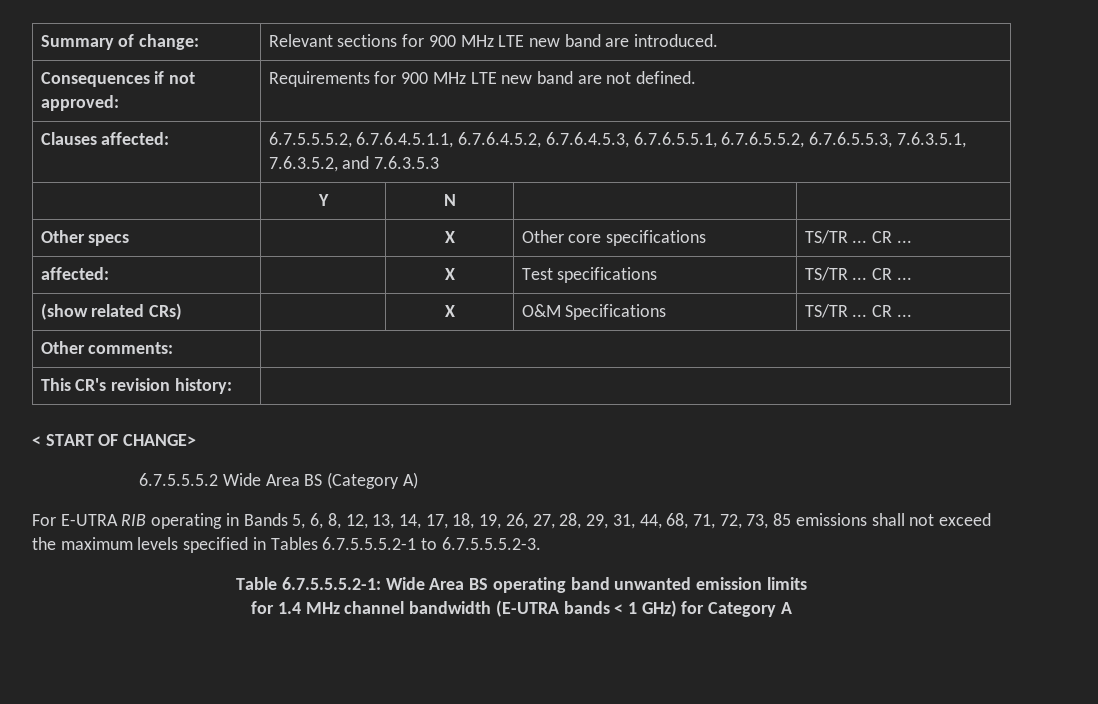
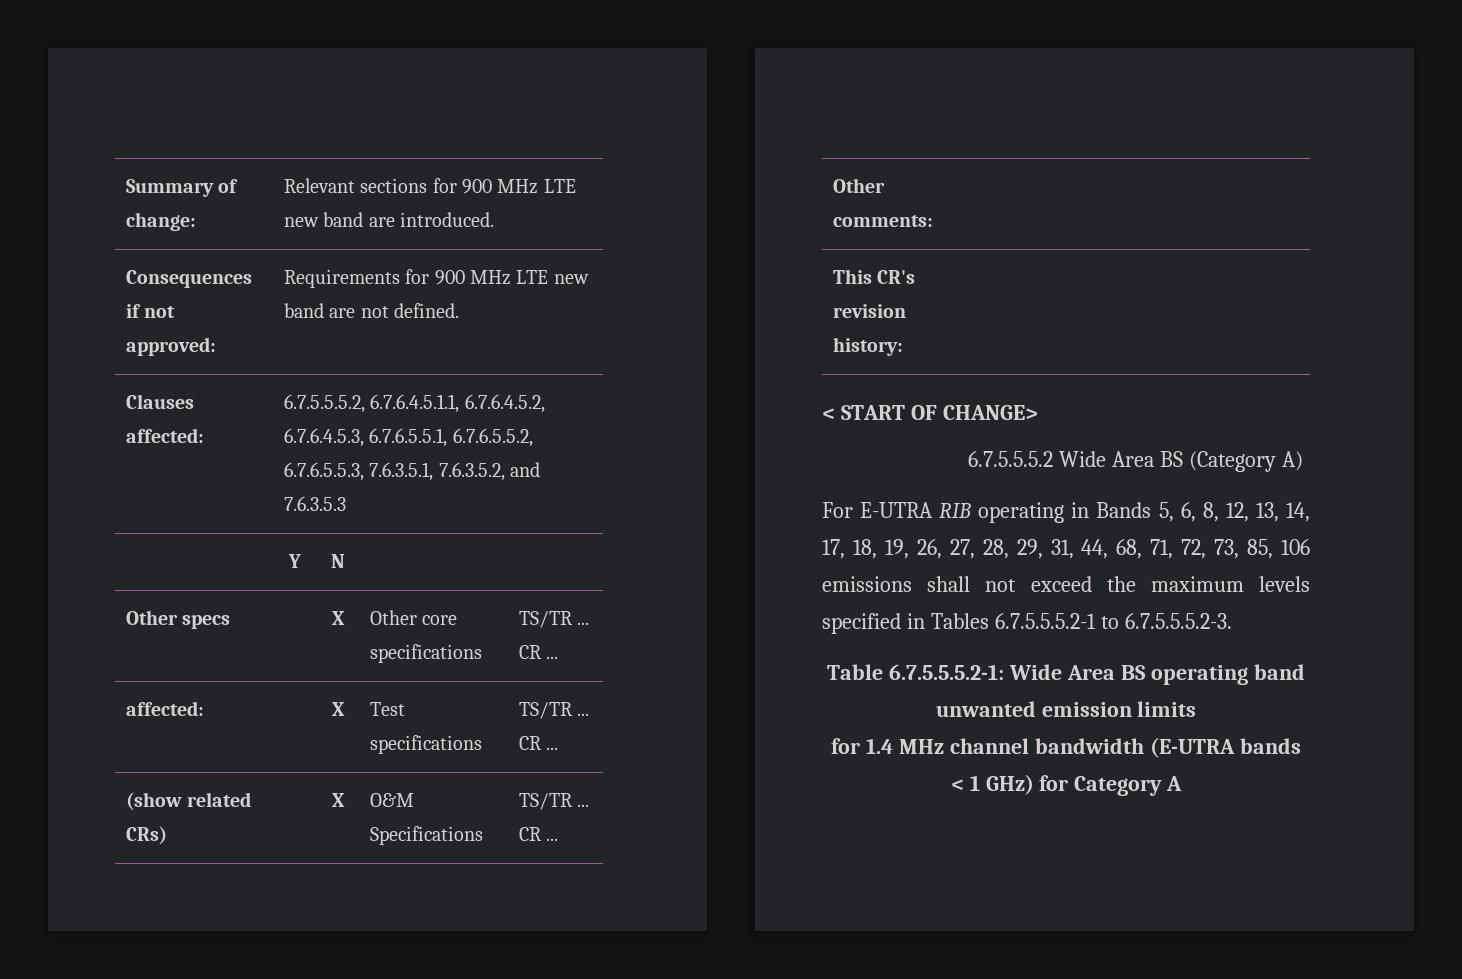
- For E-UTRA RIB operating in Bands 5, 6, 8, 12, 13, 14, 17, 18, 19, 26, 27, 28, 29, 31, 44, 68, 71, 72, 73, 85 emissions shall not exceed the maximum levels specified in Tables 6.7.5.5.5.2-1 to 6.7.5.5.5.2-3.
+ For E-UTRA RIB operating in Bands 5, 6, 8, 12, 13, 14, 17, 18, 19, 26, 27, 28, 29, 31, 44, 68, 71, 72, 73, 85, 106 emissions shall not exceed the maximum levels specified in Tables 6.7.5.5.5.2-1 to 6.7.5.5.5.2-3.

